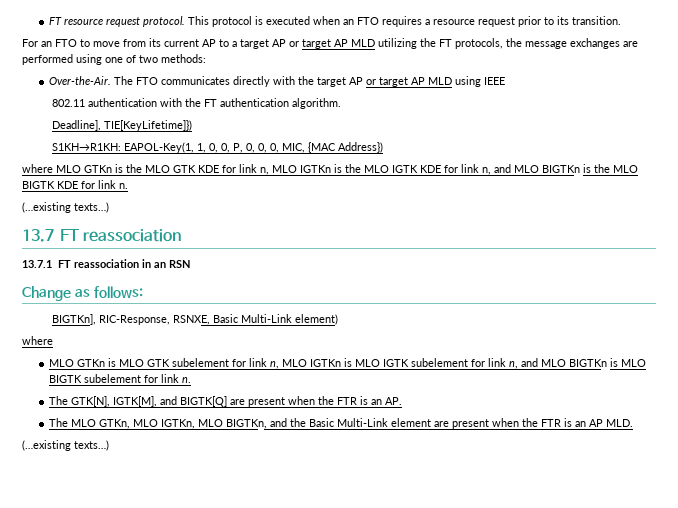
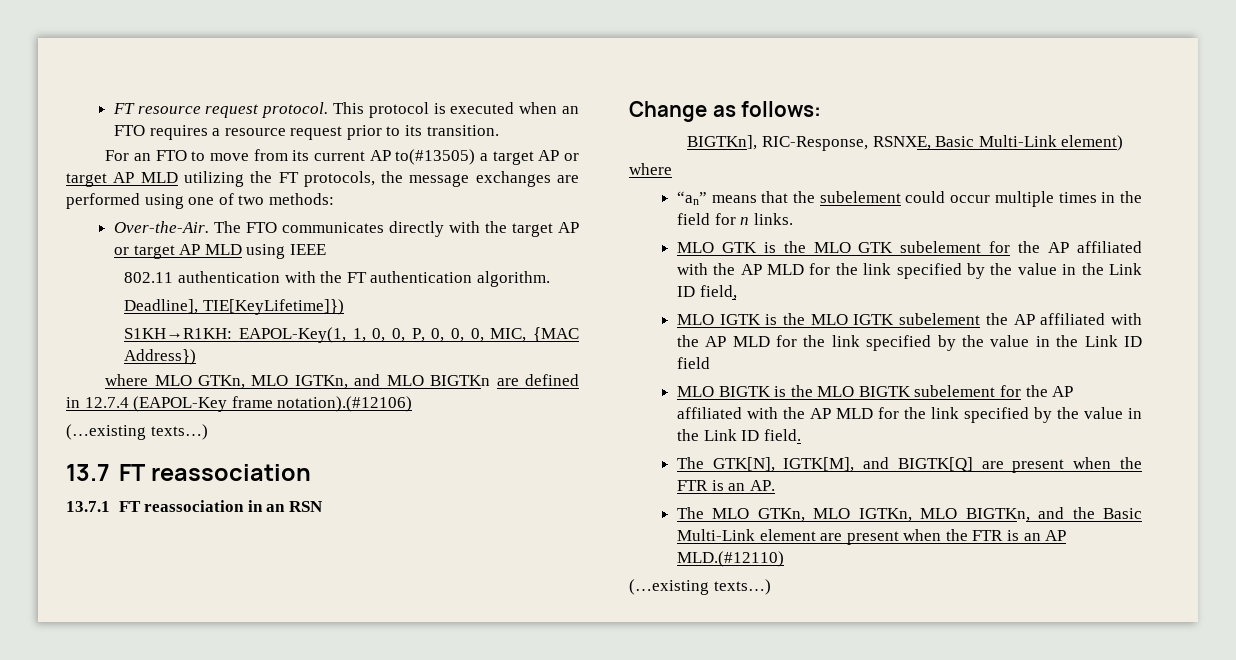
- For an FTO to move from its current AP to a target AP or target AP MLD utilizing the FT protocols, the message exchanges are performed using one of two methods:
+ For an FTO to move from its current AP to(#13505) a target AP or target AP MLD utilizing the FT protocols, the message exchanges are performed using one of two methods:
- where MLO GTKn is the MLO GTK KDE for link n, MLO IGTKn is the MLO IGTK KDE for link n, and MLO BIGTKn is the MLO BIGTK KDE for link n.
+ where MLO GTKn, MLO IGTKn, and MLO BIGTKn are defined in 12.7.4 (EAPOL-Key frame notation).(#12106)
- MLO GTKn is MLO GTK subelement for link n, MLO IGTKn is MLO IGTK subelement for link n, and MLO BIGTKn is MLO BIGTK subelement for link n.
+ “an” means that the subelement could occur multiple times in the field for n links.
+ MLO GTK is the MLO GTK subelement for the AP affiliated with the AP MLD for the link specified by the value in the Link ID field,
+ MLO IGTK is the MLO IGTK subelement the AP affiliated with the AP MLD for the link specified by the value in the Link ID field
+ MLO BIGTK is the MLO BIGTK subelement for the AP affiliated with the AP MLD for the link specified by the value in the Link ID field.
- The MLO GTKn, MLO IGTKn, MLO BIGTKn, and the Basic Multi-Link element are present when the FTR is an AP MLD.
+ The MLO GTKn, MLO IGTKn, MLO BIGTKn, and the Basic Multi-Link element are present when the FTR is an AP MLD.(#12110)

